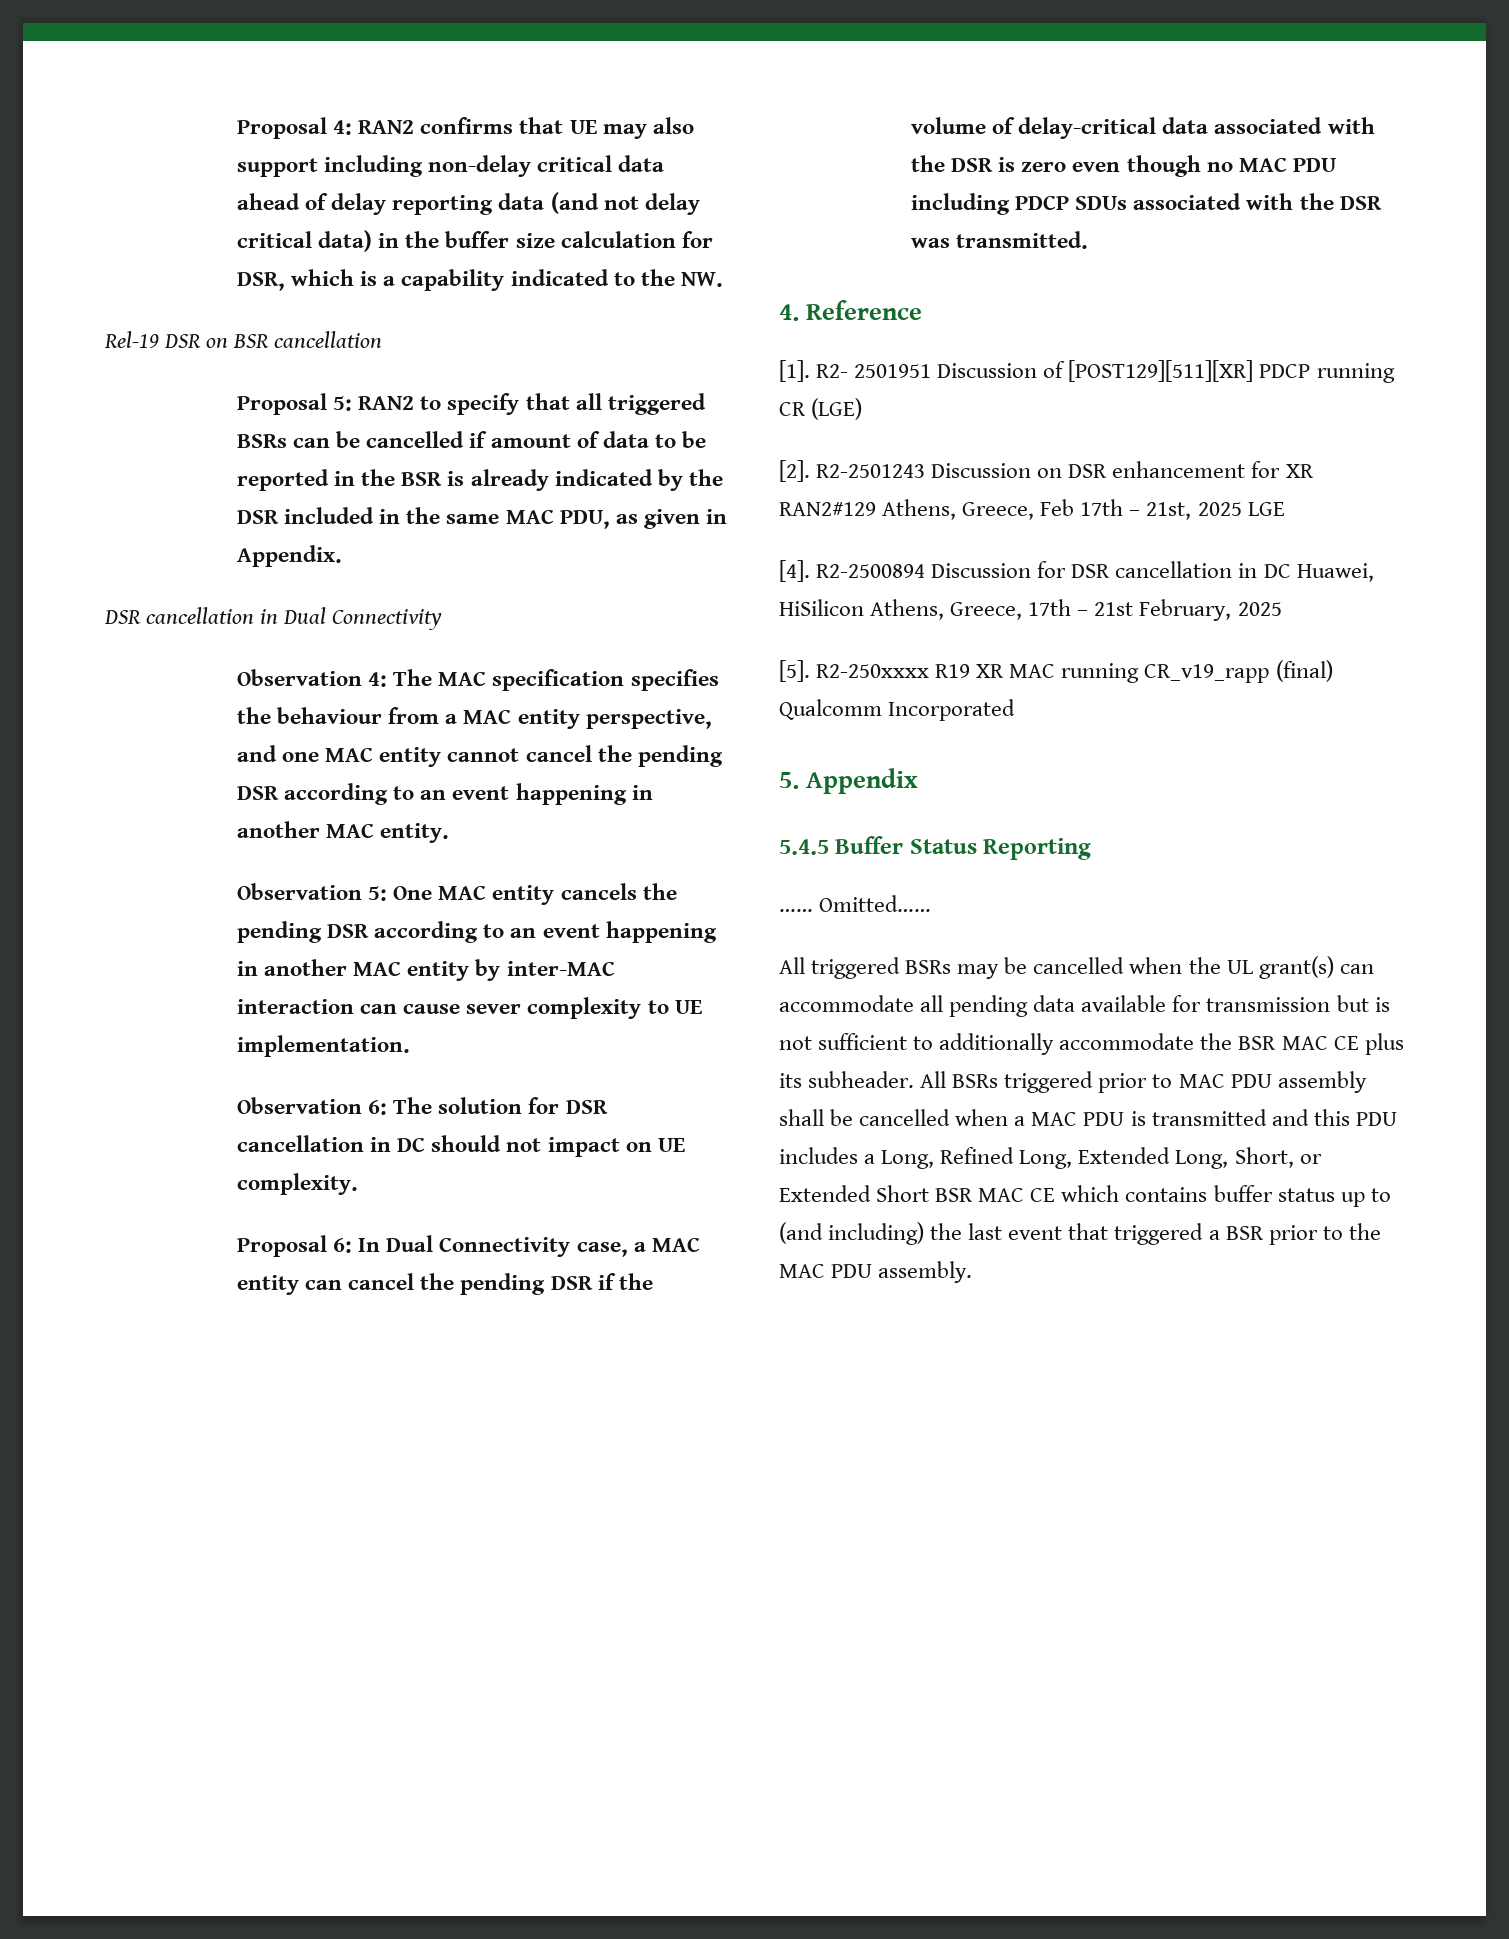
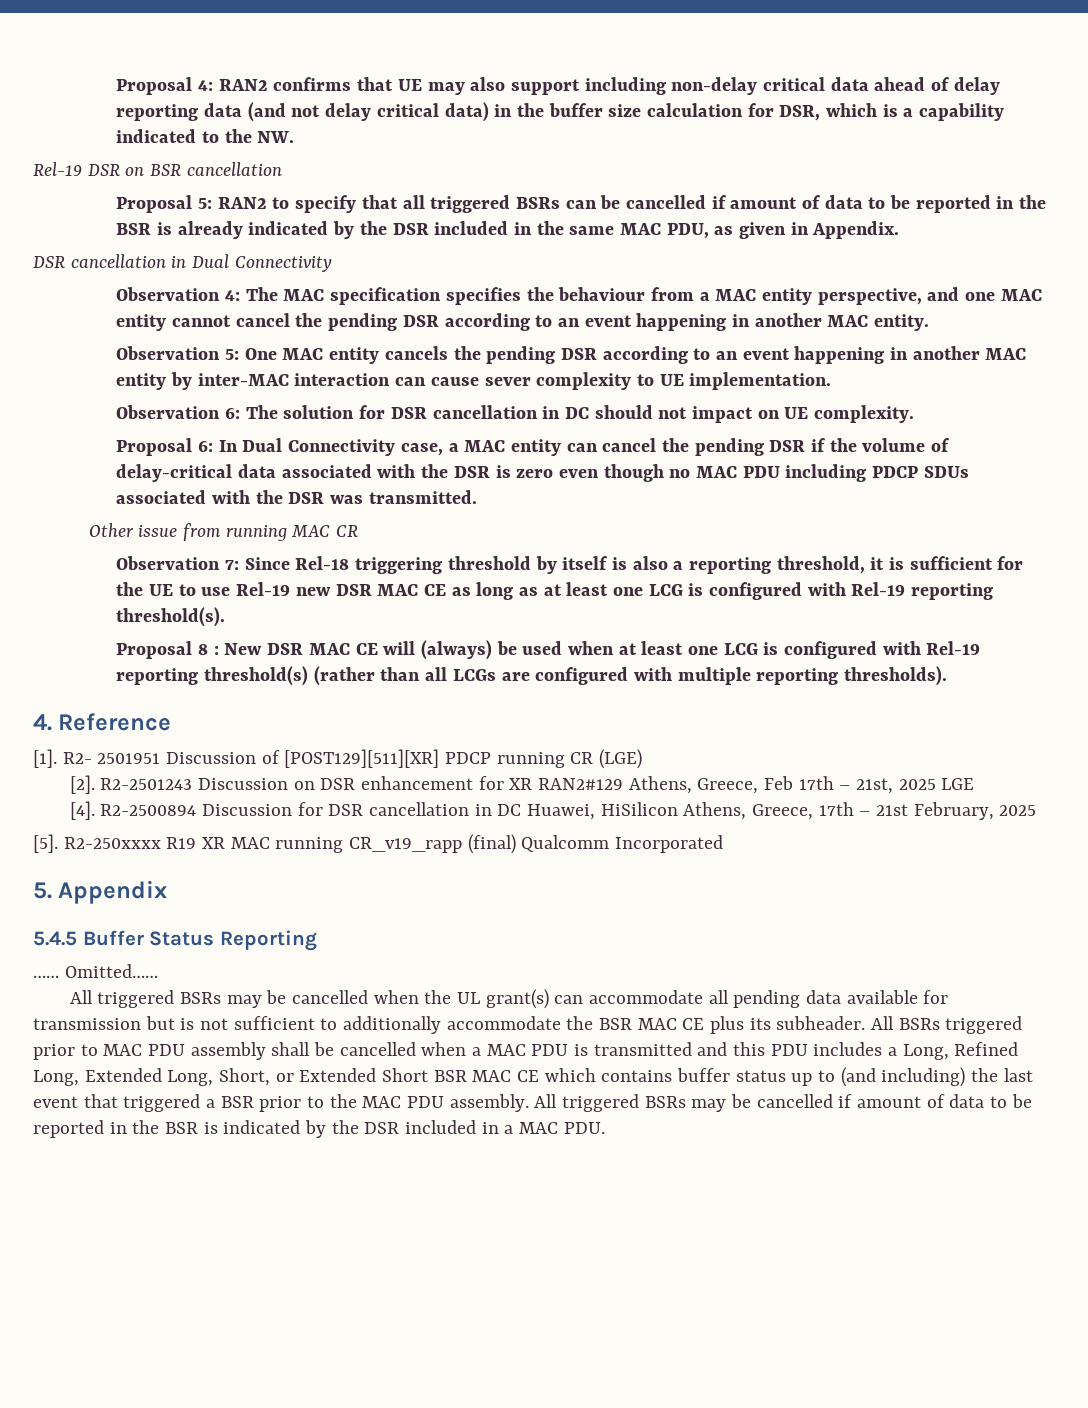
+ Other issue from running MAC CR
+ Observation 7: Since Rel-18 triggering threshold by itself is also a reporting threshold, it is sufficient for the UE to use Rel-19 new DSR MAC CE as long as at least one LCG is configured with Rel-19 reporting threshold(s).
+ Proposal 8 : New DSR MAC CE will (always) be used when at least one LCG is configured with Rel-19 reporting threshold(s) (rather than all LCGs are configured with multiple reporting thresholds).
+ All triggered BSRs may be cancelled if amount of data to be reported in the BSR is indicated by the DSR included in a MAC PDU.

